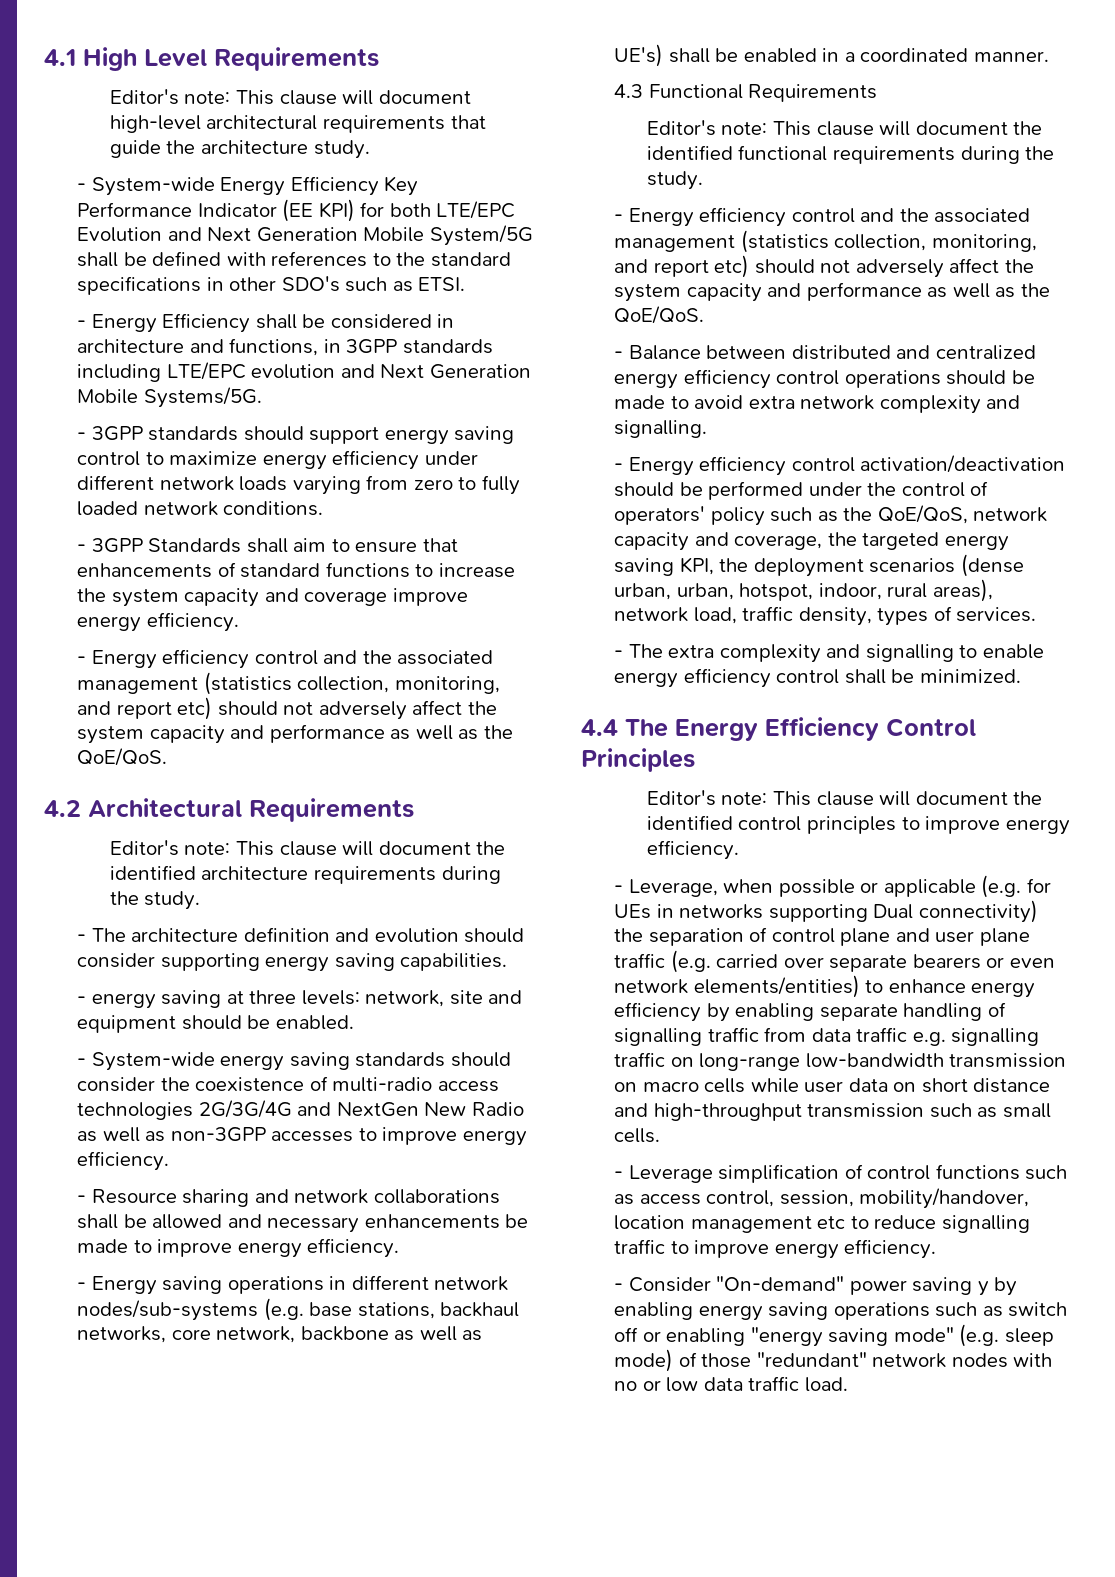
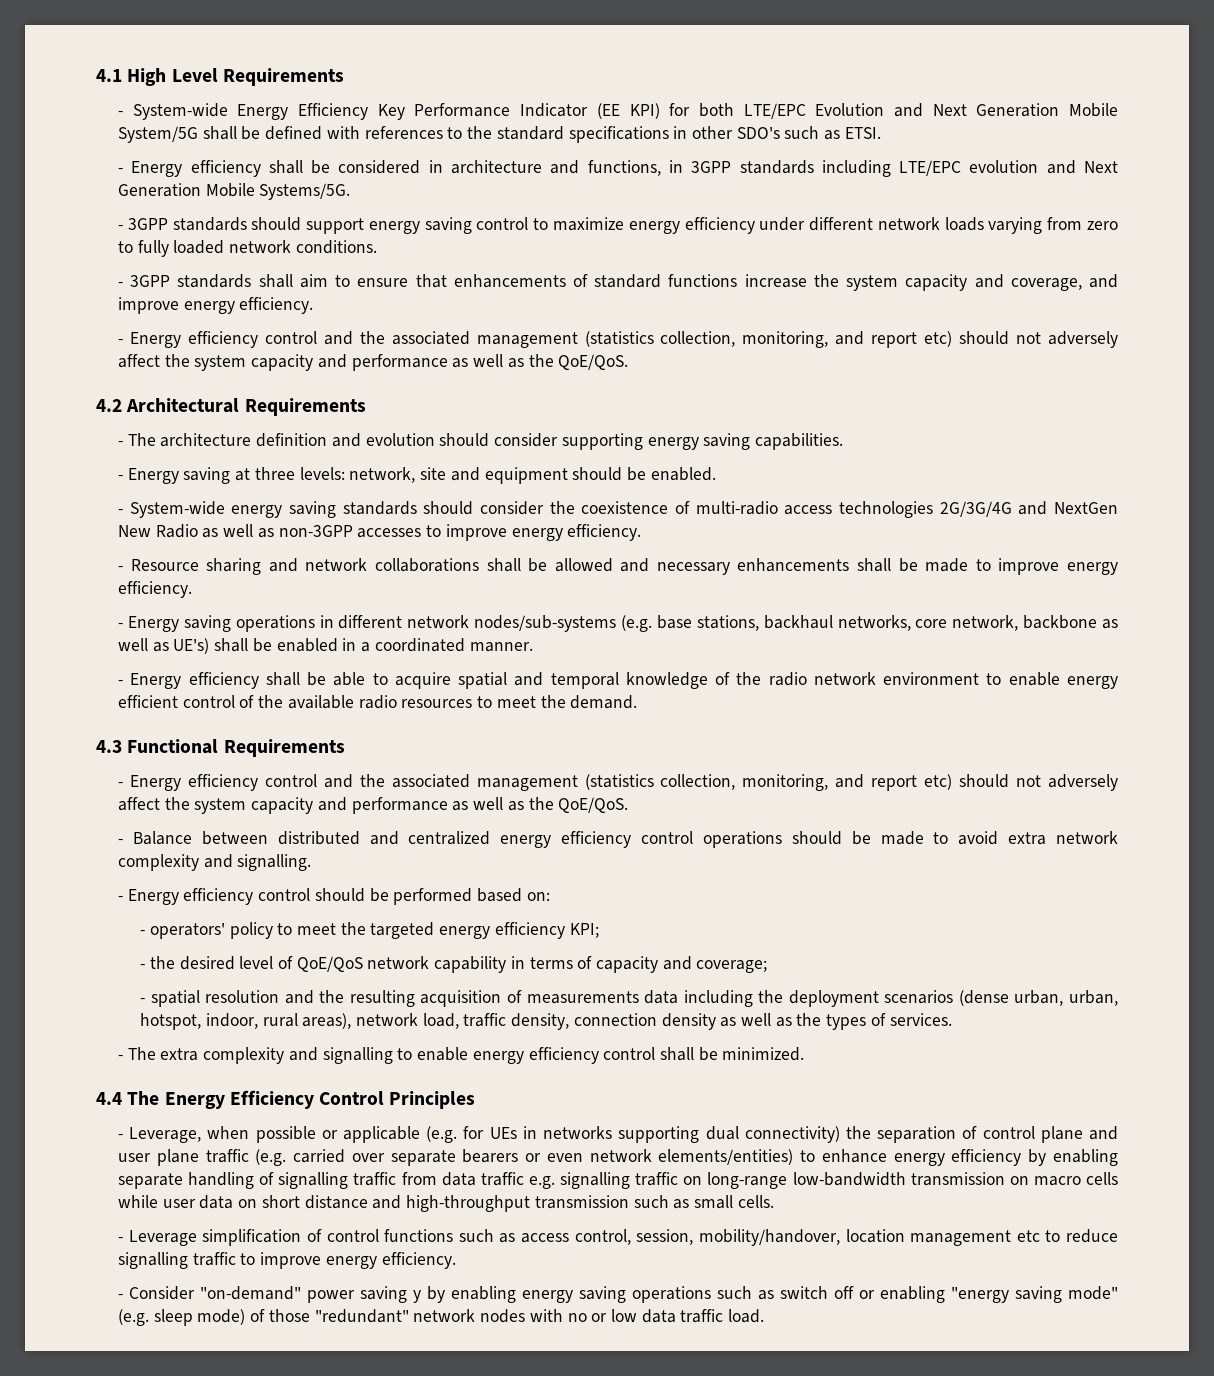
- Editor's note: This clause will document high-level architectural requirements that guide the architecture study.
- - Energy Efficiency shall be considered in architecture and functions, in 3GPP standards including LTE/EPC evolution and Next Generation Mobile Systems/5G.
+ - Energy efficiency shall be considered in architecture and functions, in 3GPP standards including LTE/EPC evolution and Next Generation Mobile Systems/5G.
- - 3GPP Standards shall aim to ensure that enhancements of standard functions to increase the system capacity and coverage improve energy efficiency.
+ - 3GPP standards shall aim to ensure that enhancements of standard functions increase the system capacity and coverage, and improve energy efficiency.
- Editor's note: This clause will document the identified architecture requirements during the study.
- - energy saving at three levels: network, site and equipment should be enabled.
+ - Energy saving at three levels: network, site and equipment should be enabled.
- - Resource sharing and network collaborations shall be allowed and necessary enhancements be made to improve energy efficiency.
+ - Resource sharing and network collaborations shall be allowed and necessary enhancements shall be made to improve energy efficiency.
+ - Energy efficiency shall be able to acquire spatial and temporal knowledge of the radio network environment to enable energy efficient control of the available radio resources to meet the demand.
  4.3 Functional Requirements
- Editor's note: This clause will document the identified functional requirements during the study.
- - Energy efficiency control activation/deactivation should be performed under the control of operators' policy such as the QoE/QoS, network capacity and coverage, the targeted energy saving KPI, the deployment scenarios (dense urban, urban, hotspot, indoor, rural areas), network load, traffic density, types of services.
+ - Energy efficiency control should be performed based on:
+ - operators' policy to meet the targeted energy efficiency KPI;
+ - the desired level of QoE/QoS network capability in terms of capacity and coverage;
+ - spatial resolution and the resulting acquisition of measurements data including the deployment scenarios (dense urban, urban, hotspot, indoor, rural areas), network load, traffic density, connection density as well as the types of services.
- Editor's note: This clause will document the identified control principles to improve energy efficiency.
- - Leverage, when possible or applicable (e.g. for UEs in networks supporting Dual connectivity) the separation of control plane and user plane traffic (e.g. carried over separate bearers or even network elements/entities) to enhance energy efficiency by enabling separate handling of signalling traffic from data traffic e.g. signalling traffic on long-range low-bandwidth transmission on macro cells while user data on short distance and high-throughput transmission such as small cells.
+ - Leverage, when possible or applicable (e.g. for UEs in networks supporting dual connectivity) the separation of control plane and user plane traffic (e.g. carried over separate bearers or even network elements/entities) to enhance energy efficiency by enabling separate handling of signalling traffic from data traffic e.g. signalling traffic on long-range low-bandwidth transmission on macro cells while user data on short distance and high-throughput transmission such as small cells.
- - Consider "On-demand" power saving y by enabling energy saving operations such as switch off or enabling "energy saving mode" (e.g. sleep mode) of those "redundant" network nodes with no or low data traffic load.
+ - Consider "on-demand" power saving y by enabling energy saving operations such as switch off or enabling "energy saving mode" (e.g. sleep mode) of those "redundant" network nodes with no or low data traffic load.

